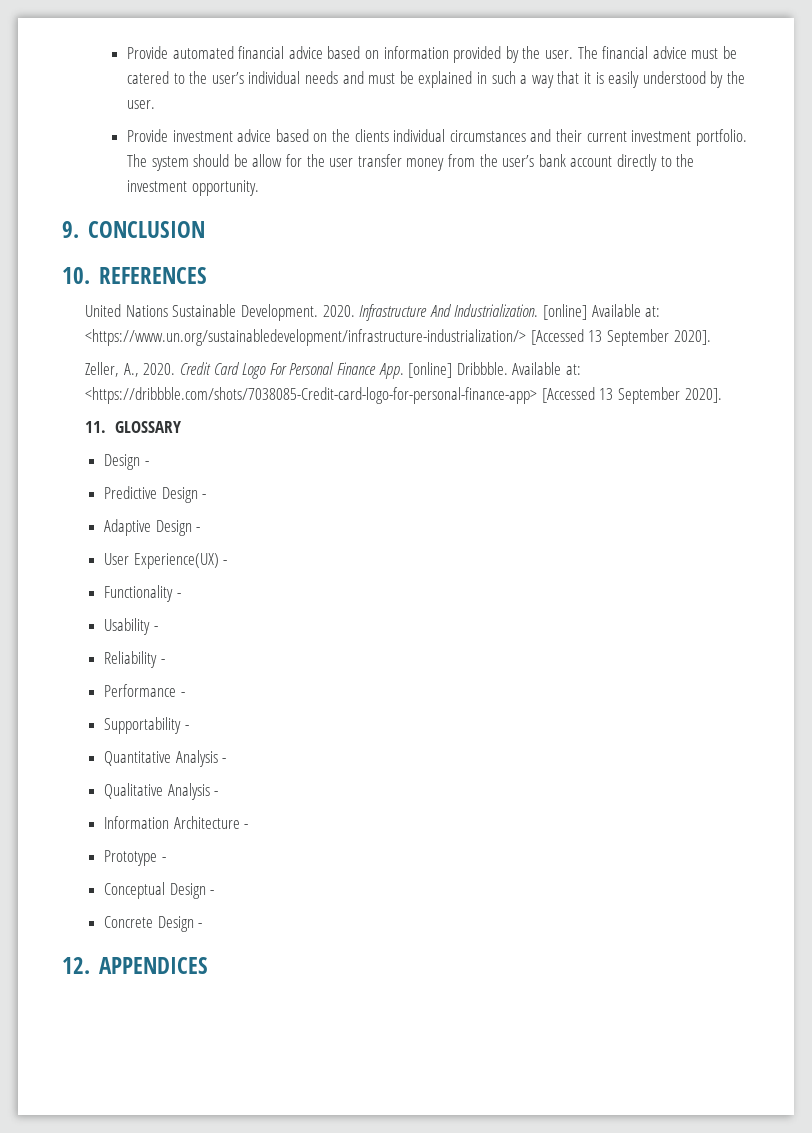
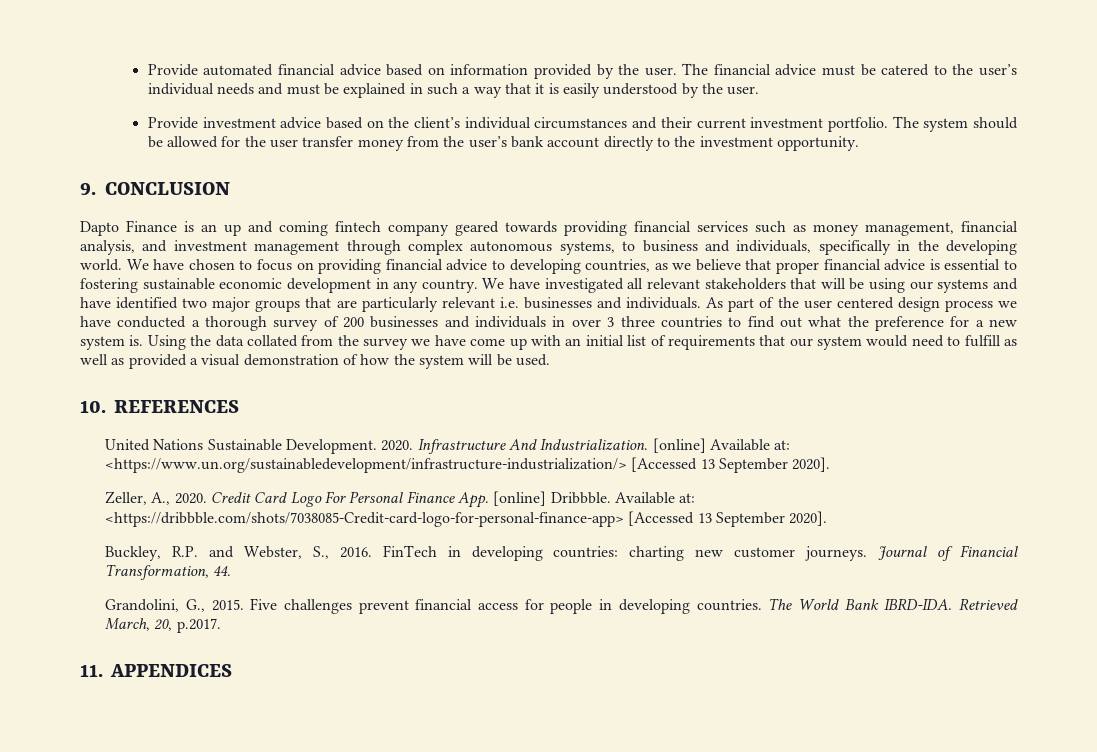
- Provide investment advice based on the clients individual circumstances and their current investment portfolio.
+ Provide investment advice based on the client’s individual circumstances and their current investment portfolio.
- The system should be allow for the user transfer money from the user’s bank account directly to the investment opportunity.
+ The system should be allowed for the user transfer money from the user’s bank account directly to the investment opportunity.
+ Dapto Finance is an up and coming fintech company geared towards providing financial services such as money management, financial analysis, and investment management through complex autonomous systems, to business and individuals, specifically in the developing world. We have chosen to focus on providing financial advice to developing countries, as we believe that proper financial advice is essential to fostering sustainable economic development in any country. We have investigated all relevant stakeholders that will be using our systems and have identified two major groups that are particularly relevant i.e. businesses and individuals. As part of the user centered design process we have conducted a thorough survey of 200 businesses and individuals in over 3 three countries to find out what the preference for a new system is. Using the data collated from the survey we have come up with an initial list of requirements that our system would need to fulfill as well as provided a visual demonstration of how the system will be used.
- 11. GLOSSARY
- Design -
- Predictive Design -
- Adaptive Design -
- User Experience(UX) -
- Functionality -
- Usability -
- Reliability -
- Performance -
- Supportability -
- Quantitative Analysis -
- Qualitative Analysis -
- Information Architecture -
- Prototype -
- Conceptual Design -
- Concrete Design -
- 12. APPENDICES
+ Buckley, R.P. and Webster, S., 2016. FinTech in developing countries: charting new customer journeys. Journal of Financial Transformation, 44.
+ Grandolini, G., 2015. Five challenges prevent financial access for people in developing countries. The World Bank IBRD-IDA. Retrieved March, 20, p.2017.
+ 11. APPENDICES

